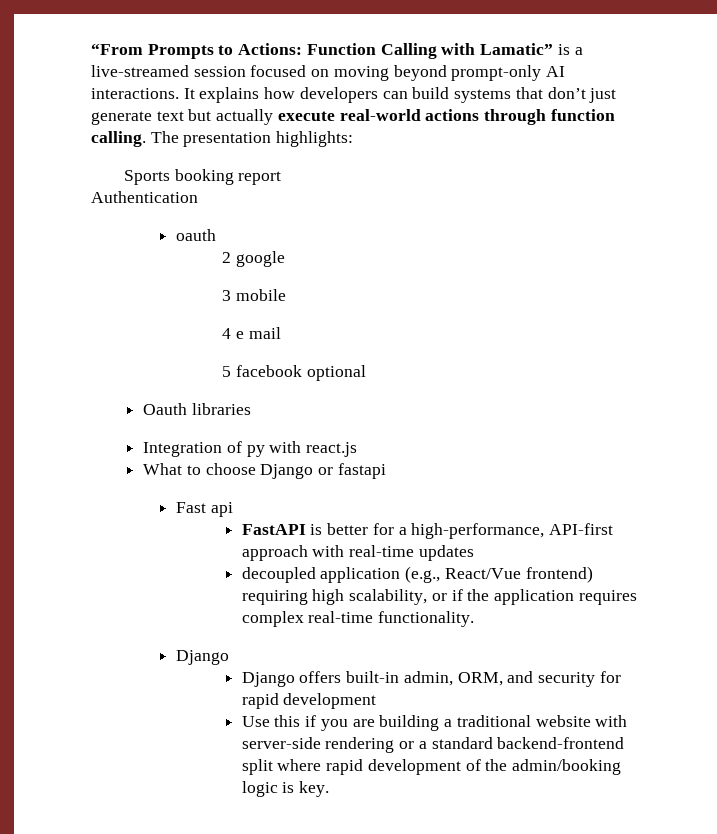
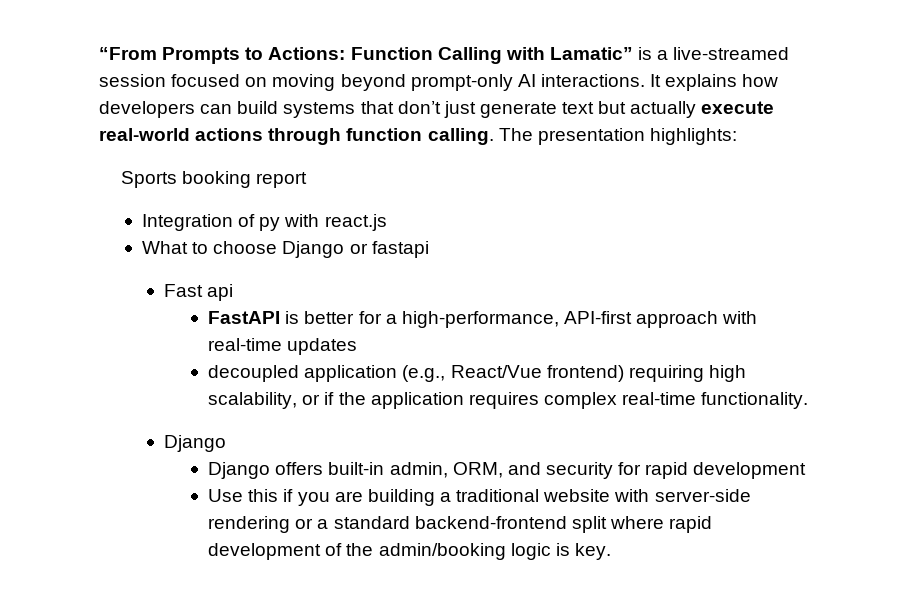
- Authentication
- oauth
- 2 google
- 3 mobile
- 4 e mail
- 5 facebook optional
- Oauth libraries

